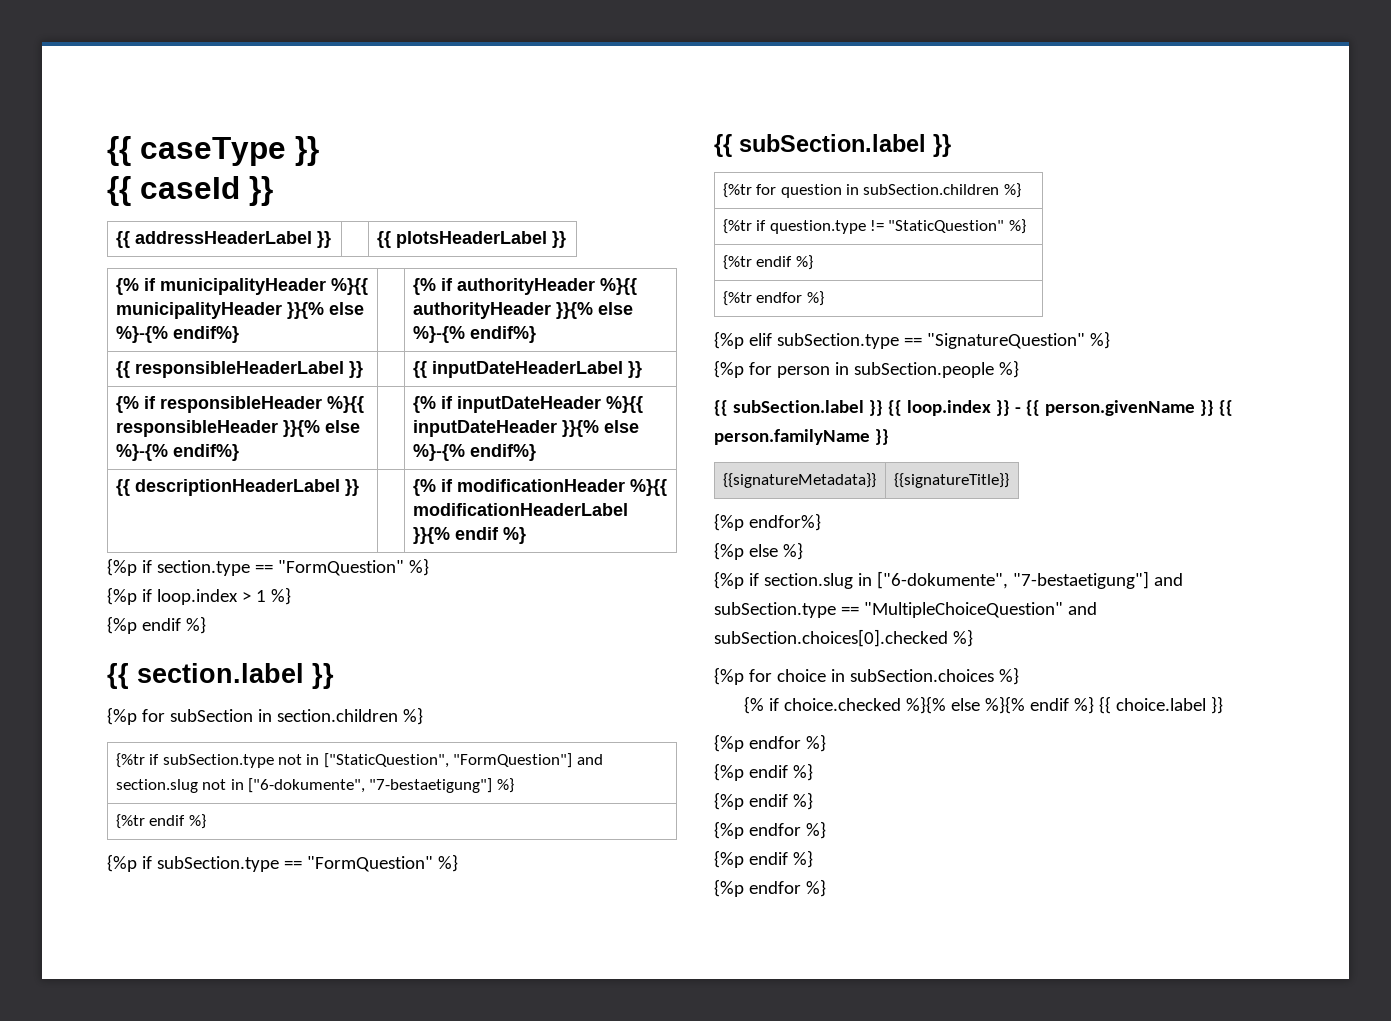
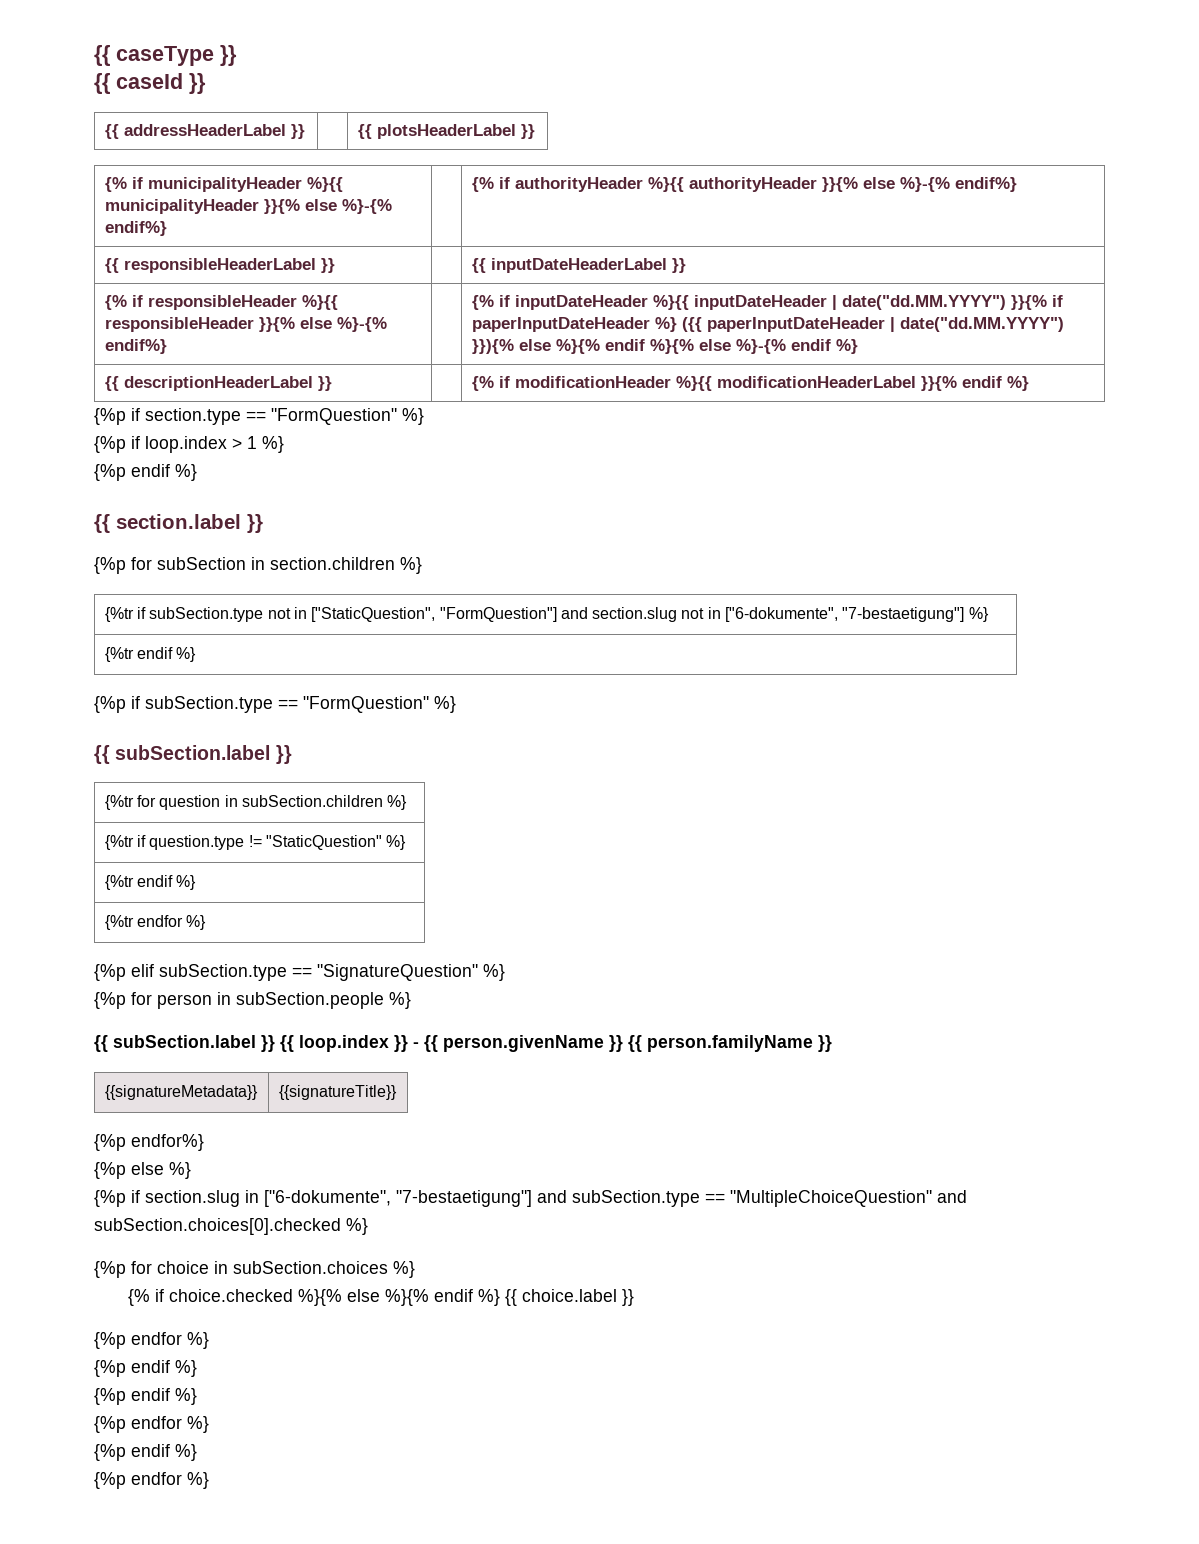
- {% if responsibleHeader %}{{ responsibleHeader }}{% else %}-{% endif%} | | {% if inputDateHeader %}{{ inputDateHeader }}{% else %}-{% endif%}
+ {% if responsibleHeader %}{{ responsibleHeader }}{% else %}-{% endif%} | | {% if inputDateHeader %}{{ inputDateHeader | date("dd.MM.YYYY") }}{% if paperInputDateHeader %} ({{ paperInputDateHeader | date("dd.MM.YYYY") }}){% else %}{% endif %}{% else %}-{% endif %}

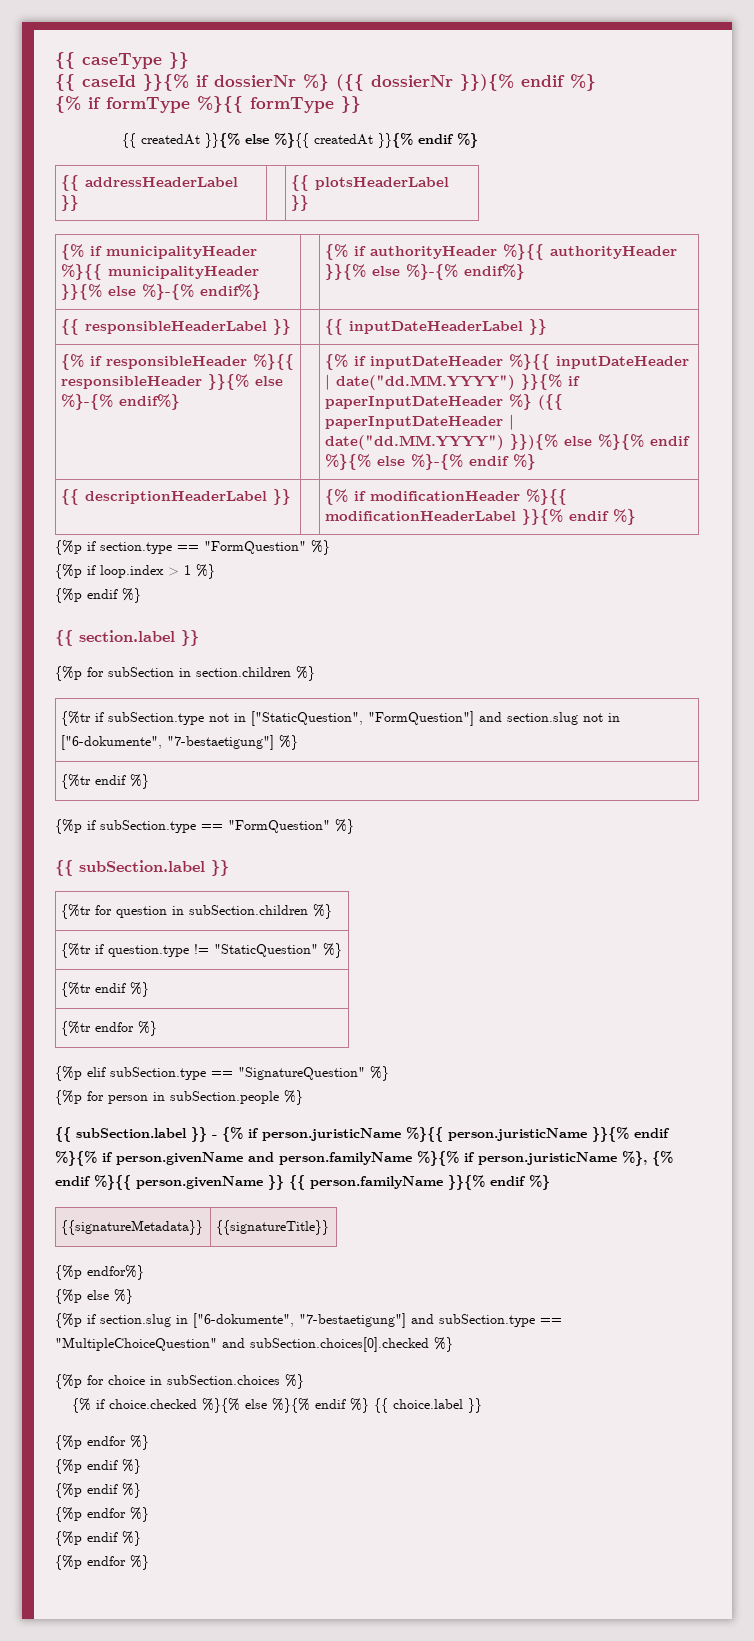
- {{ caseId }}
+ {{ caseId }}{% if dossierNr %} ({{ dossierNr }}){% endif %}
+ {% if formType %}{{ formType }}
+ {{ createdAt }}{% else %}{{ createdAt }}{% endif %}
- {{ subSection.label }} {{ loop.index }} - {{ person.givenName }} {{ person.familyName }}
+ {{ subSection.label }} - {% if person.juristicName %}{{ person.juristicName }}{% endif %}{% if person.givenName and person.familyName %}{% if person.juristicName %}, {% endif %}{{ person.givenName }} {{ person.familyName }}{% endif %}

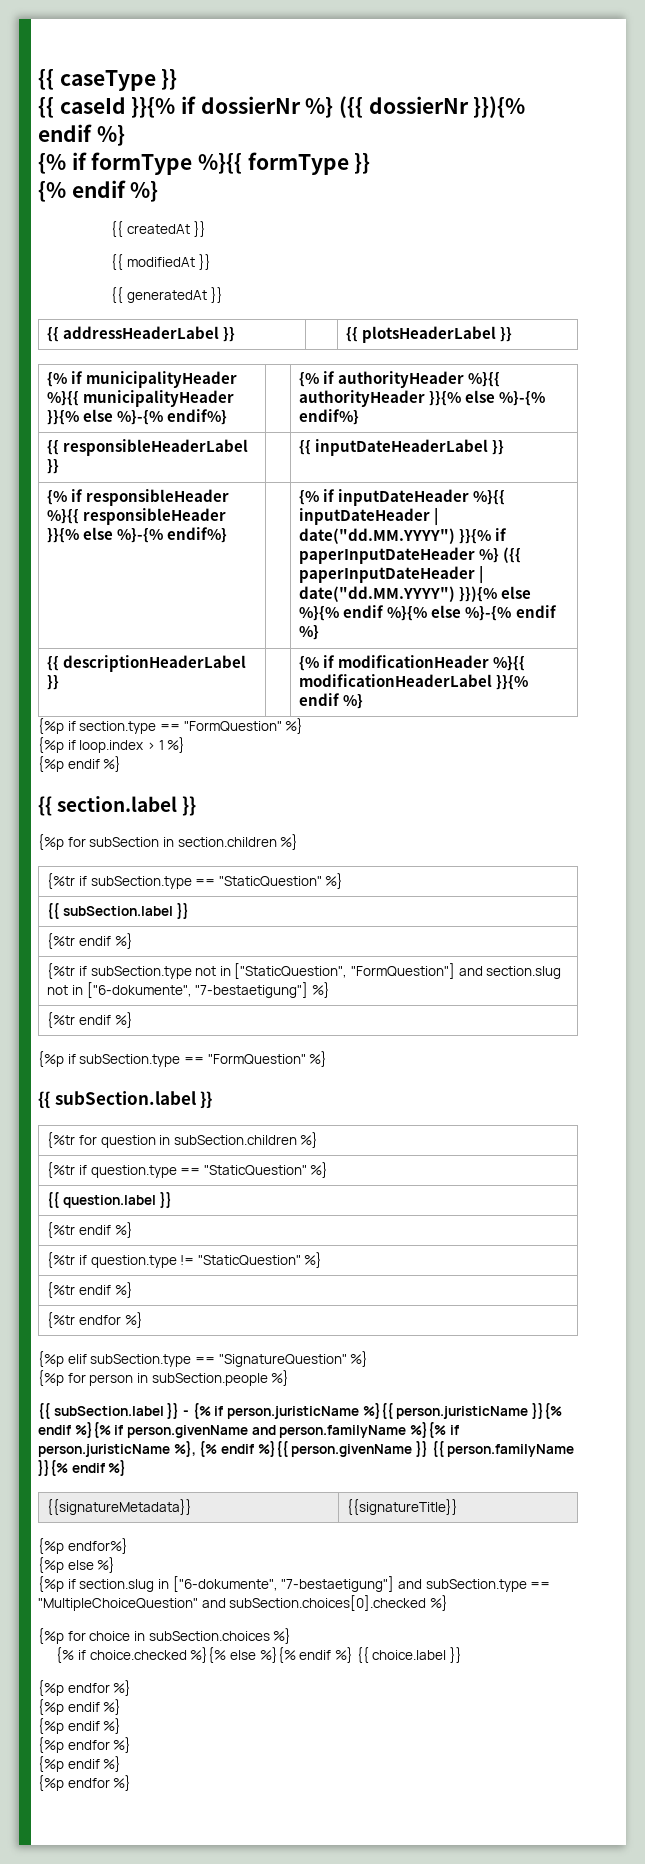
+ {% endif %}
- {{ createdAt }}{% else %}{{ createdAt }}{% endif %}
+ {{ createdAt }}
+ {{ modifiedAt }}
+ {{ generatedAt }}
+ {%tr if subSection.type == "StaticQuestion" %}
+ {{ subSection.label }}
+ {%tr endif %}
+ {%tr if question.type == "StaticQuestion" %}
+ {{ question.label }}
+ {%tr endif %}

